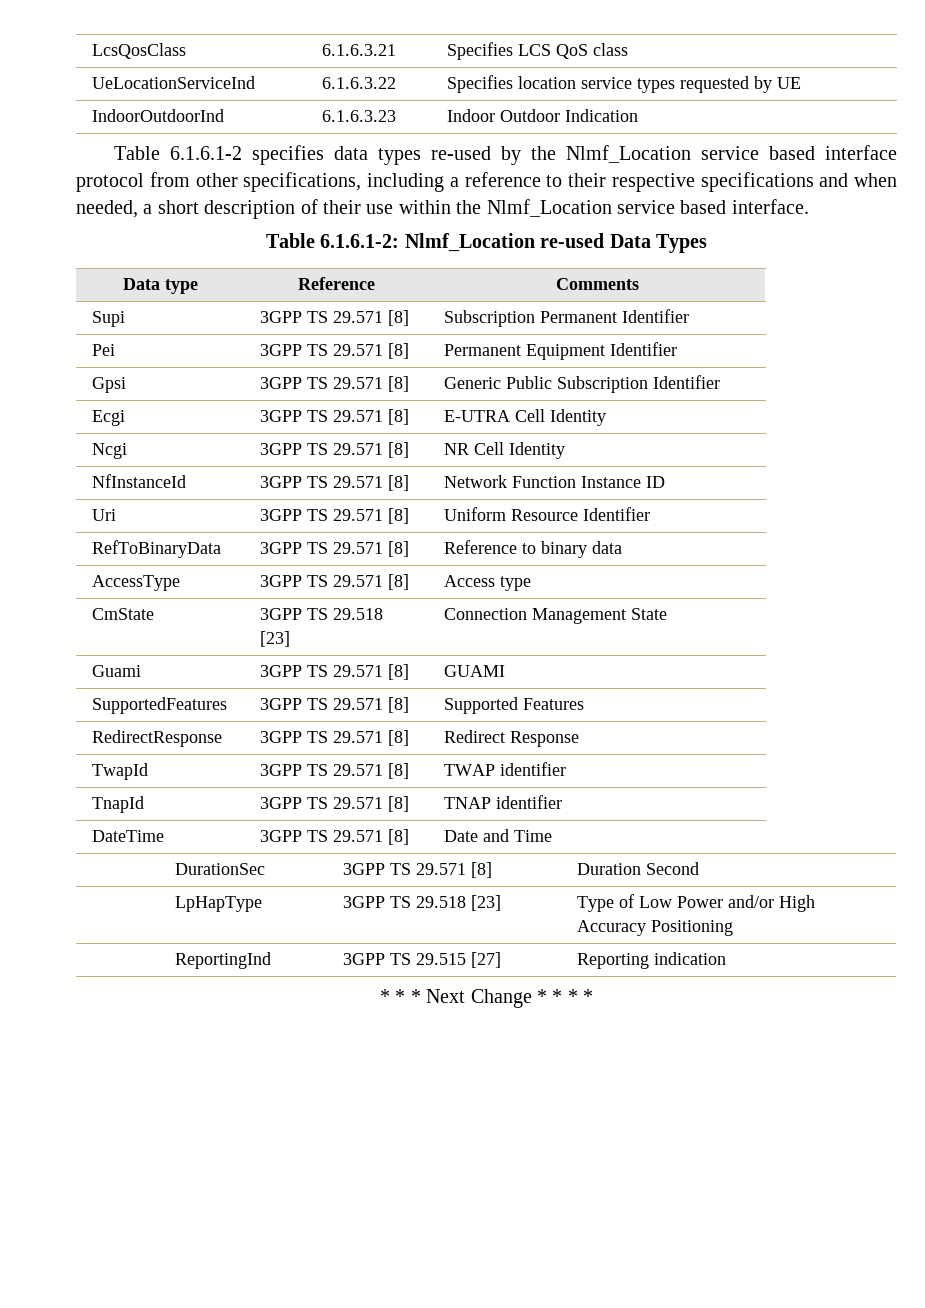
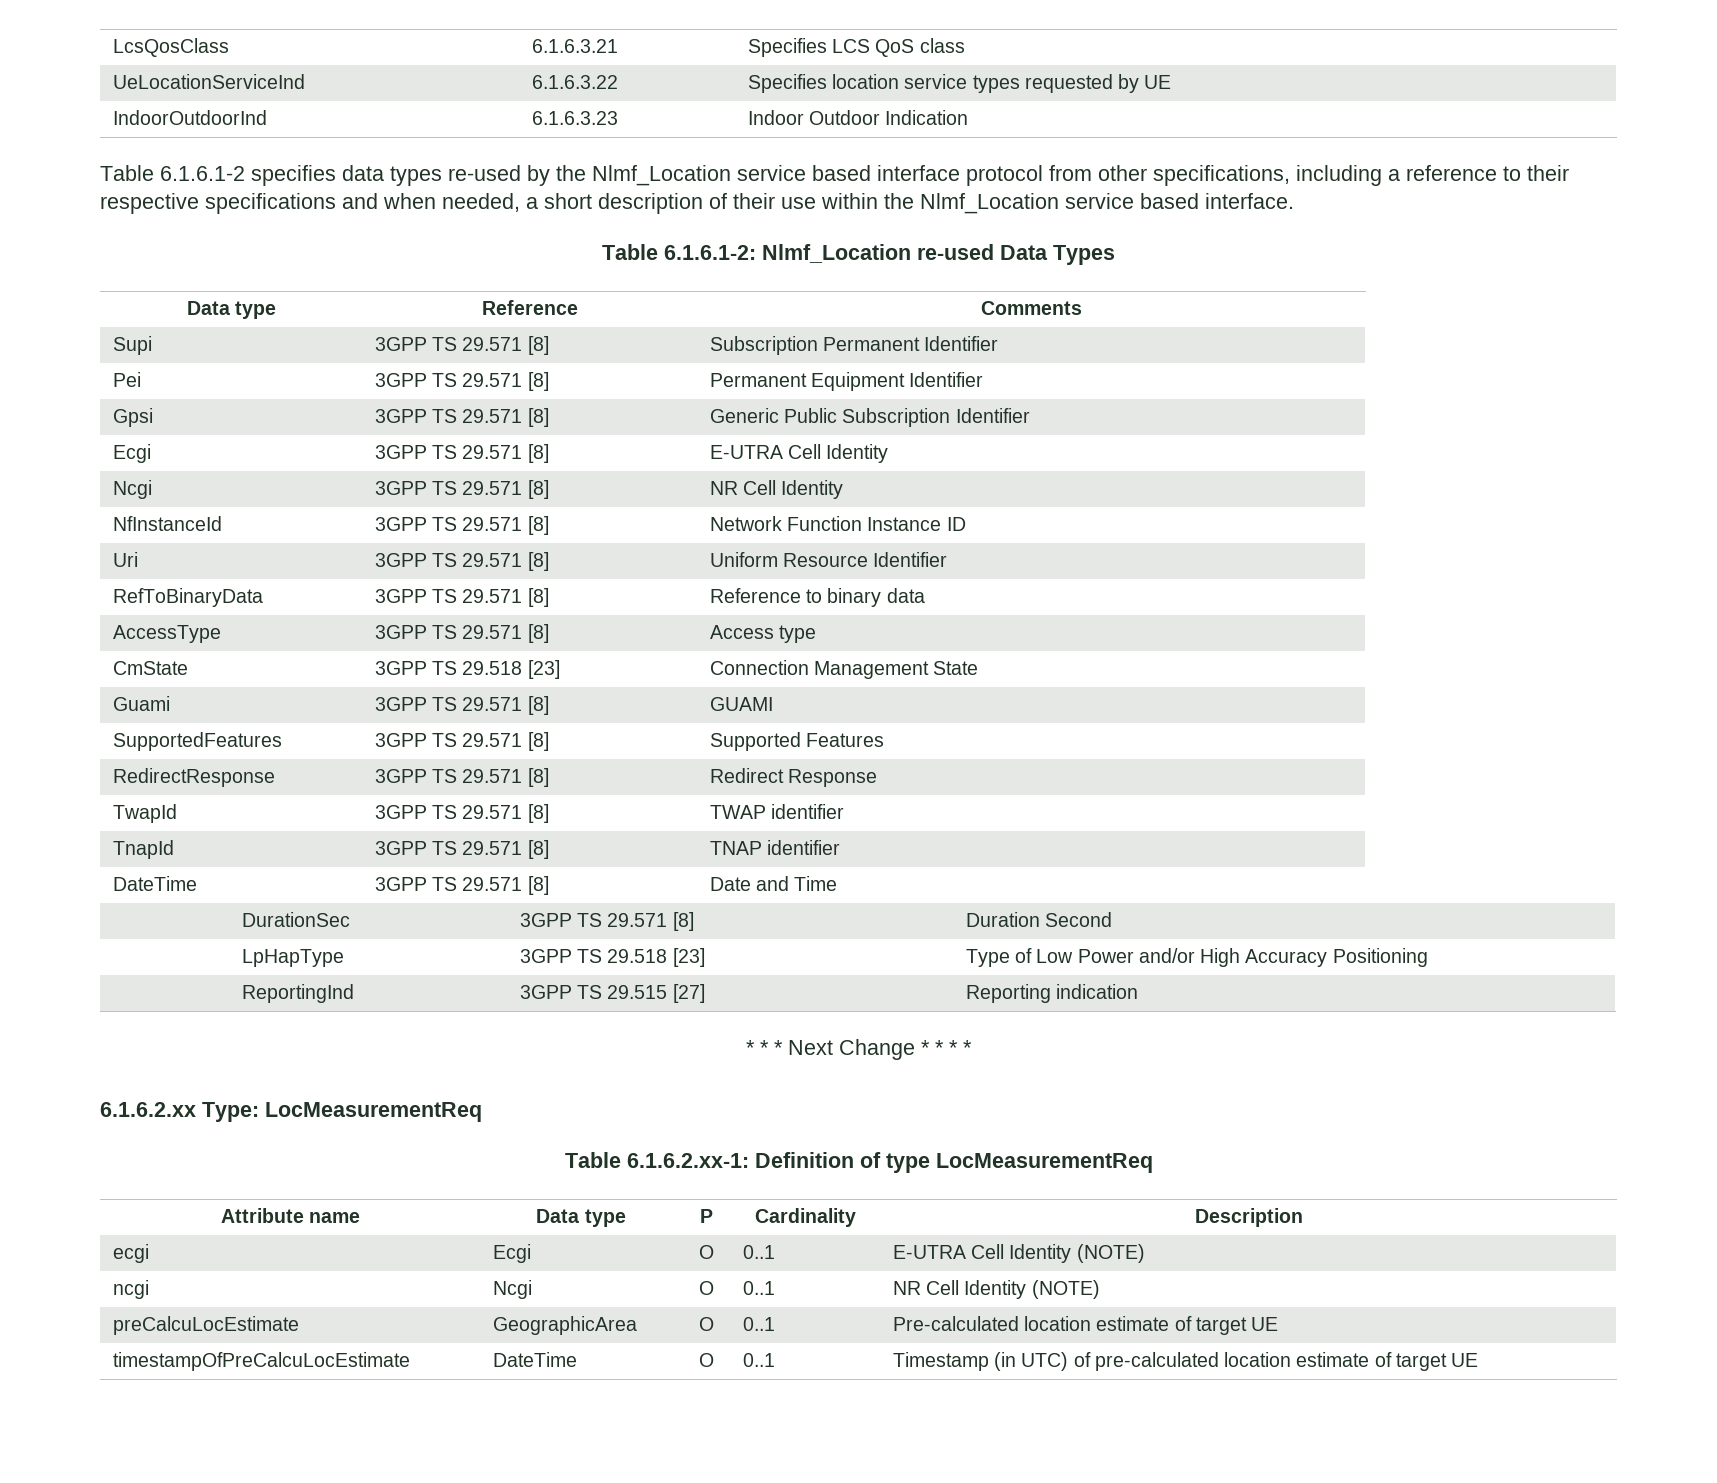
+ 6.1.6.2.xx Type: LocMeasurementReq
+ Table 6.1.6.2.xx-1: Definition of type LocMeasurementReq
+ Attribute name | Data type | P | Cardinality | Description
+ ecgi | Ecgi | O | 0..1 | E-UTRA Cell Identity (NOTE)
+ ncgi | Ncgi | O | 0..1 | NR Cell Identity (NOTE)
+ preCalcuLocEstimate | GeographicArea | O | 0..1 | Pre-calculated location estimate of target UE
+ timestampOfPreCalcuLocEstimate | DateTime | O | 0..1 | Timestamp (in UTC) of pre-calculated location estimate of target UE

